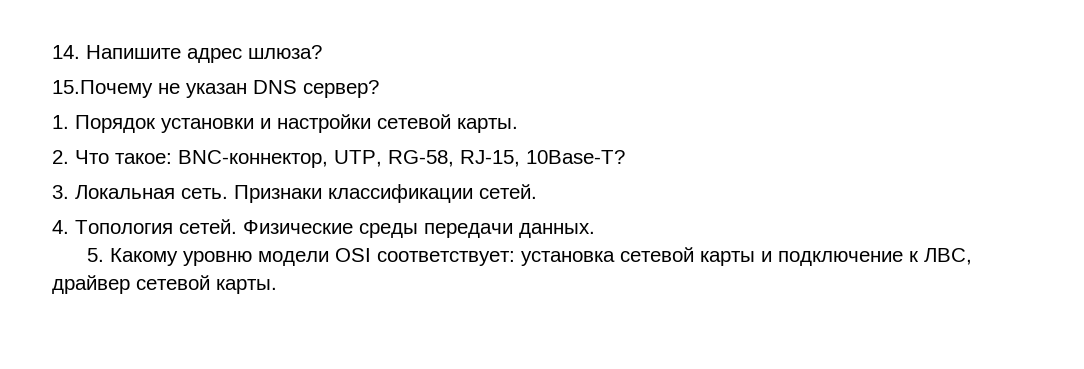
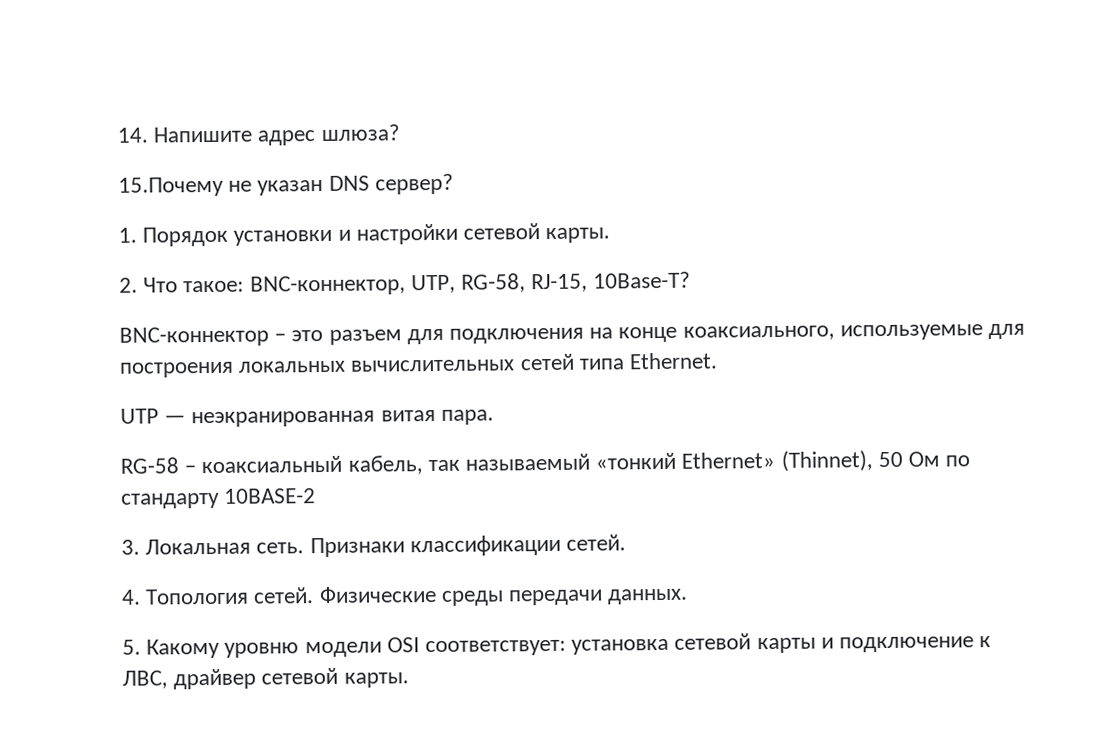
+ BNC-коннектор – это разъем для подключения на конце коаксиального, используемые для построения локальных вычислительных сетей типа Ethernet.
+ UTP — неэкранированная витая пара.
+ RG-58 – коаксиальный кабель, так называемый «тонкий Ethernet» (Thinnet), 50 Ом по стандарту 10BASE-2

